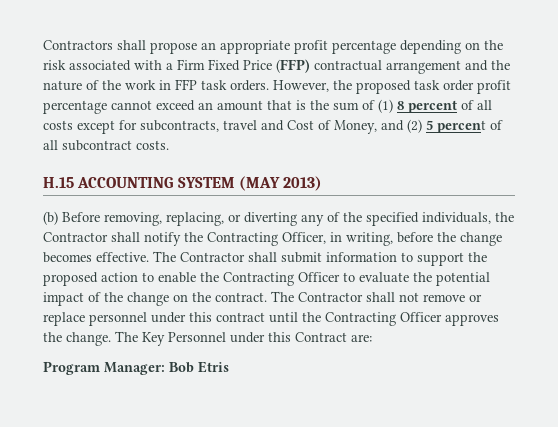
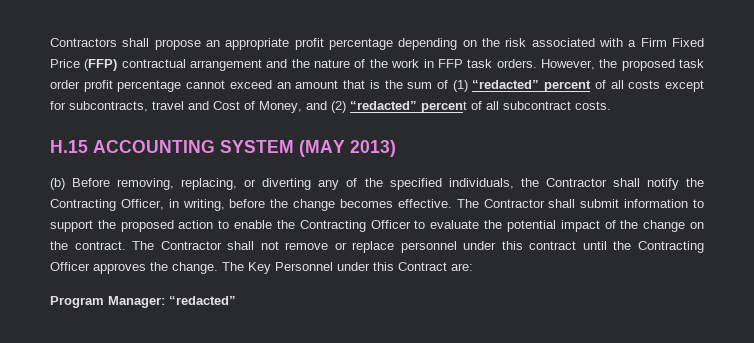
- However, the proposed task order profit percentage cannot exceed an amount that is the sum of (1) 8 percent of all costs except for subcontracts, travel and Cost of Money, and (2) 5 percent of all subcontract costs.
+ However, the proposed task order profit percentage cannot exceed an amount that is the sum of (1) “redacted” percent of all costs except for subcontracts, travel and Cost of Money, and (2) “redacted” percent of all subcontract costs.
- Program Manager: Bob Etris
+ Program Manager: “redacted”

